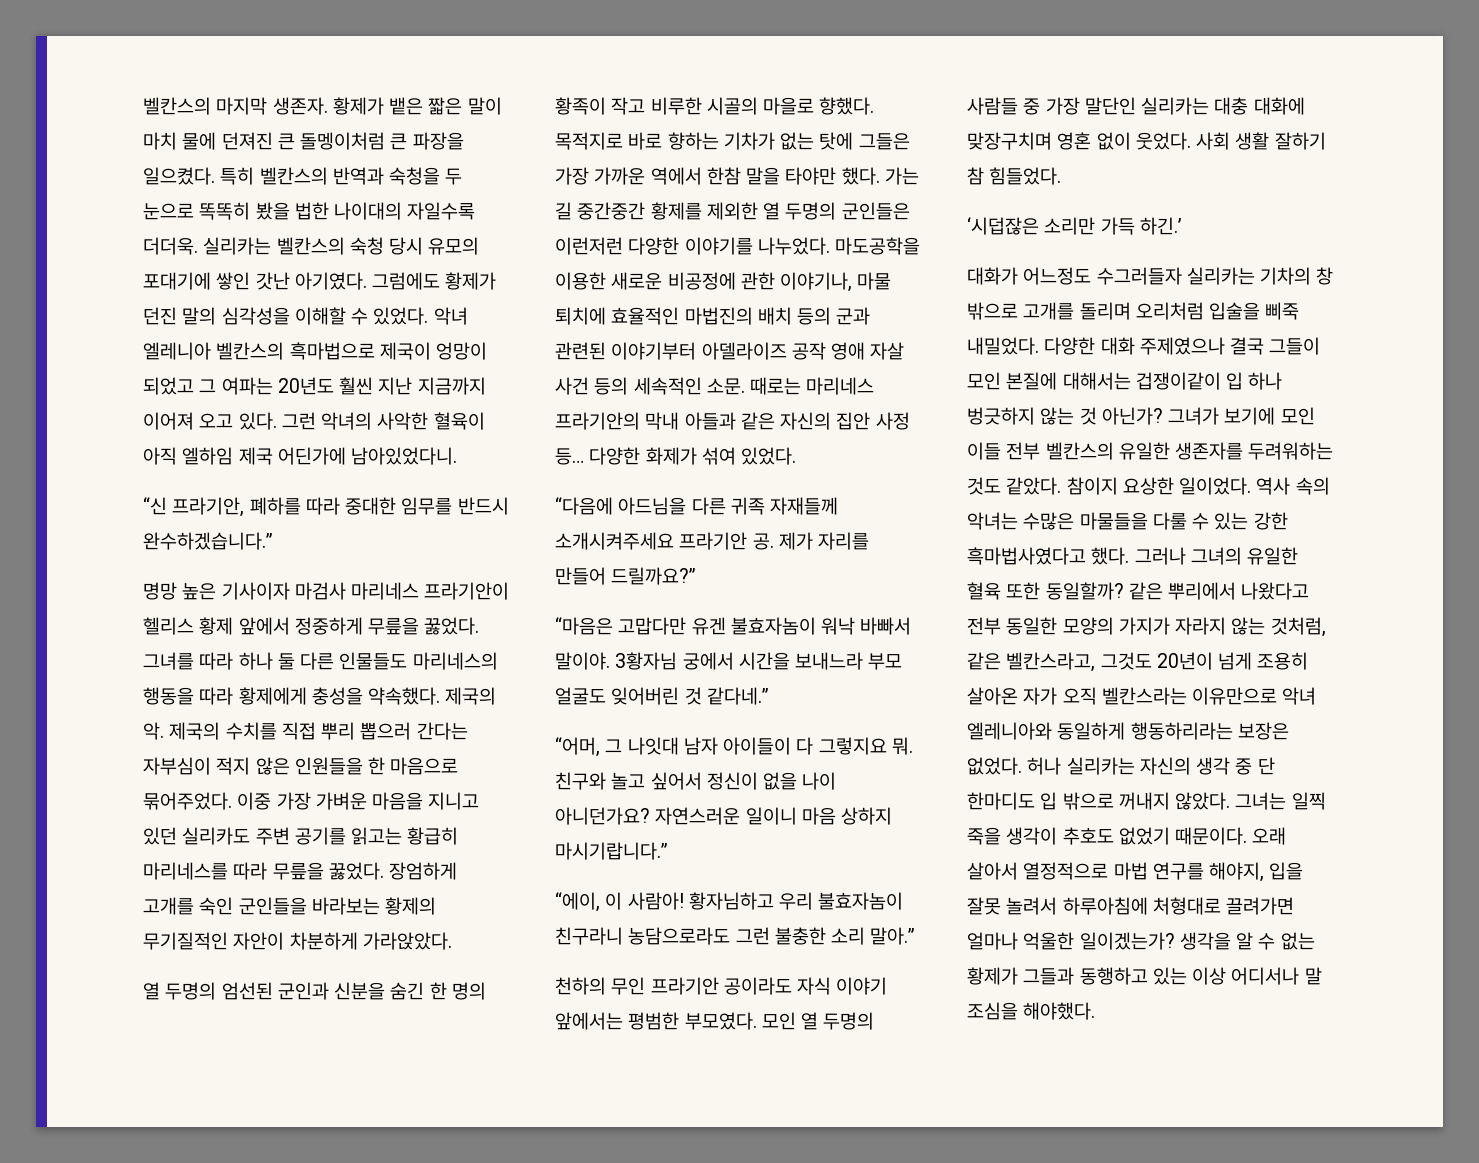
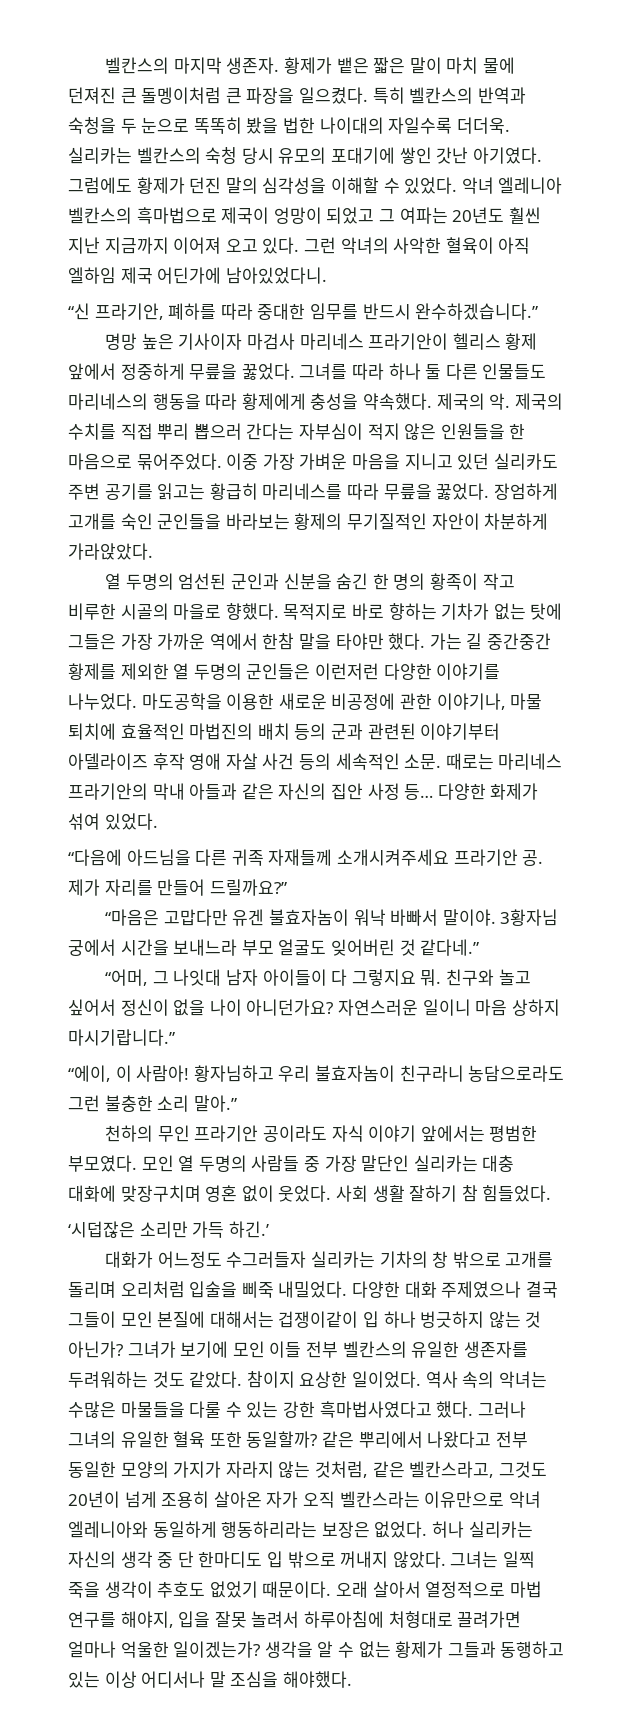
- 마도공학을 이용한 새로운 비공정에 관한 이야기나, 마물 퇴치에 효율적인 마법진의 배치 등의 군과 관련된 이야기부터 아델라이즈 공작 영애 자살 사건 등의 세속적인 소문.
+ 마도공학을 이용한 새로운 비공정에 관한 이야기나, 마물 퇴치에 효율적인 마법진의 배치 등의 군과 관련된 이야기부터 아델라이즈 후작 영애 자살 사건 등의 세속적인 소문.

